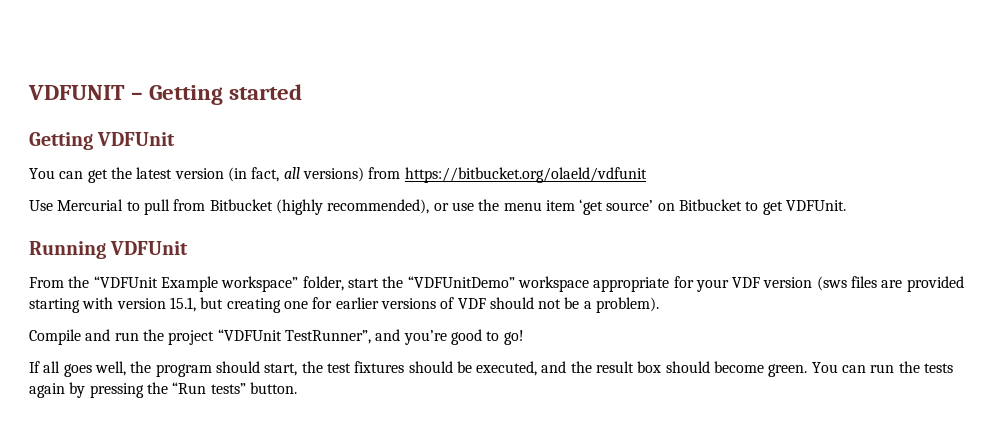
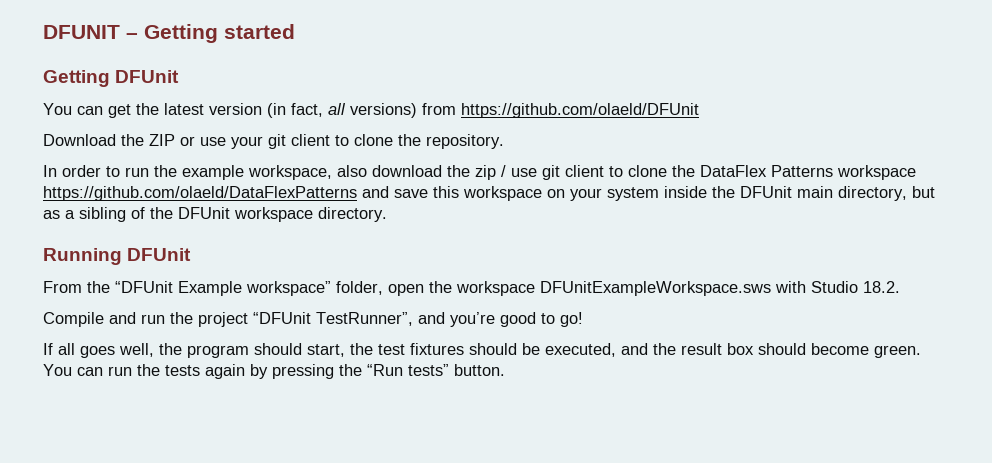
- VDFUNIT – Getting started
+ DFUNIT – Getting started
- Getting VDFUnit
+ Getting DFUnit
- You can get the latest version (in fact, all versions) from https://bitbucket.org/olaeld/vdfunit
- Use Mercurial to pull from Bitbucket (highly recommended), or use the menu item ‘get source’ on Bitbucket to get VDFUnit.
+ You can get the latest version (in fact, all versions) from https://github.com/olaeld/DFUnit
+ Download the ZIP or use your git client to clone the repository.
+ In order to run the example workspace, also download the zip / use git client to clone the DataFlex Patterns workspace https://github.com/olaeld/DataFlexPatterns and save this workspace on your system inside the DFUnit main directory, but as a sibling of the DFUnit workspace directory.
- Running VDFUnit
+ Running DFUnit
- From the “VDFUnit Example workspace” folder, start the “VDFUnitDemo” workspace appropriate for your VDF version (sws files are provided starting with version 15.1, but creating one for earlier versions of VDF should not be a problem).
+ From the “DFUnit Example workspace” folder, open the workspace DFUnitExampleWorkspace.sws with Studio 18.2.
- Compile and run the project “VDFUnit TestRunner”, and you’re good to go!
+ Compile and run the project “DFUnit TestRunner”, and you’re good to go!

